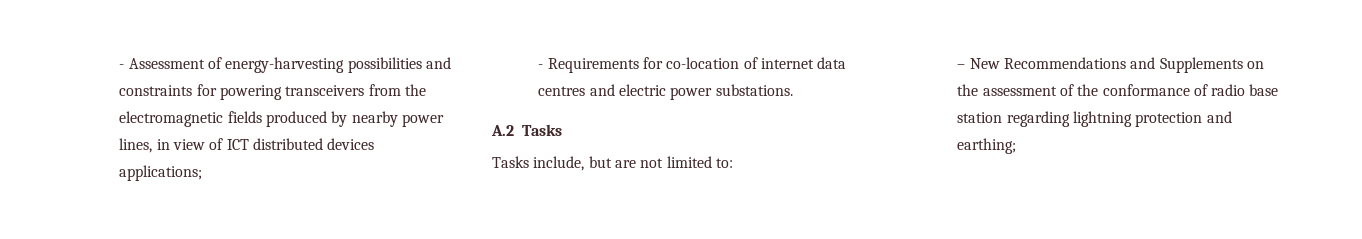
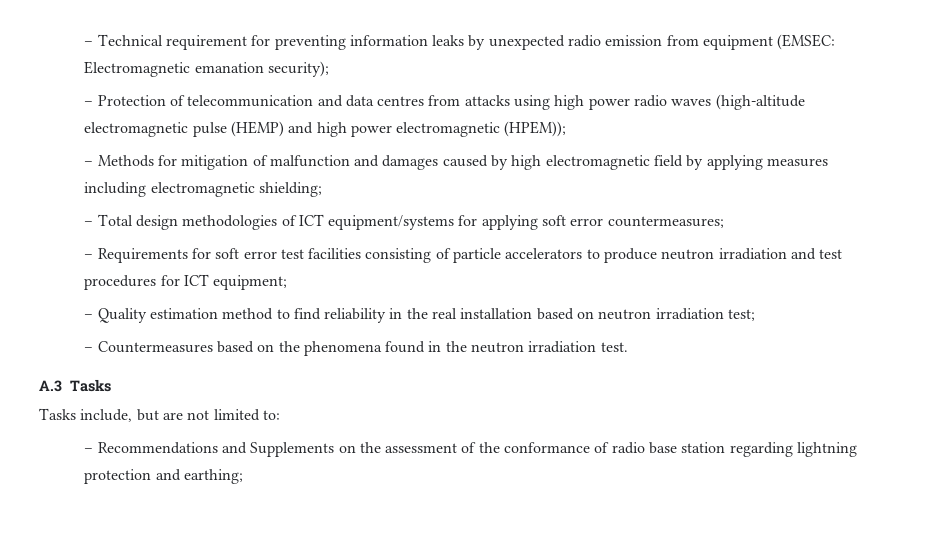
- - Assessment of energy-harvesting possibilities and constraints for powering transceivers from the electromagnetic fields produced by nearby power lines, in view of ICT distributed devices applications;
- - Requirements for co-location of internet data centres and electric power substations.
- A.2 Tasks
+ – Technical requirement for preventing information leaks by unexpected radio emission from equipment (EMSEC: Electromagnetic emanation security);
+ – Protection of telecommunication and data centres from attacks using high power radio waves (high-altitude electromagnetic pulse (HEMP) and high power electromagnetic (HPEM));
+ – Methods for mitigation of malfunction and damages caused by high electromagnetic field by applying measures including electromagnetic shielding;
+ – Total design methodologies of ICT equipment/systems for applying soft error countermeasures;
+ – Requirements for soft error test facilities consisting of particle accelerators to produce neutron irradiation and test procedures for ICT equipment;
+ – Quality estimation method to find reliability in the real installation based on neutron irradiation test;
+ – Countermeasures based on the phenomena found in the neutron irradiation test.
+ A.3 Tasks
- – New Recommendations and Supplements on the assessment of the conformance of radio base station regarding lightning protection and earthing;
+ – Recommendations and Supplements on the assessment of the conformance of radio base station regarding lightning protection and earthing;

